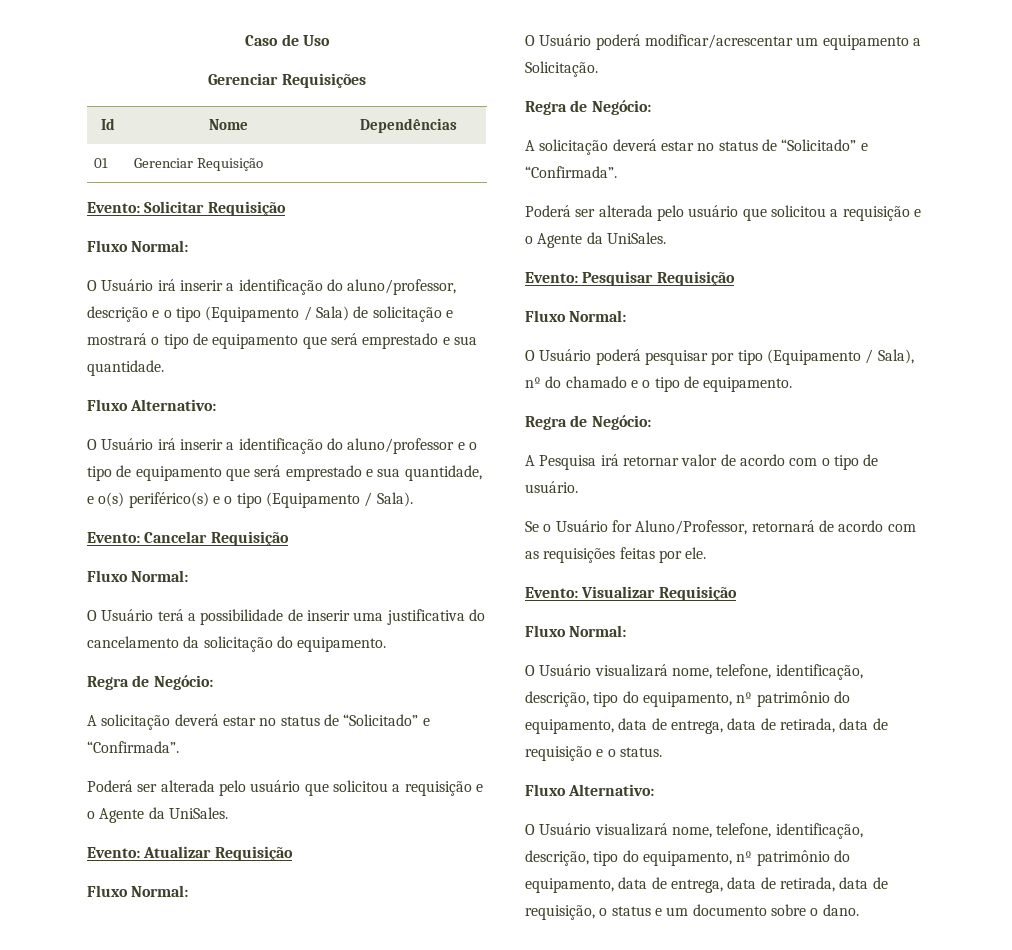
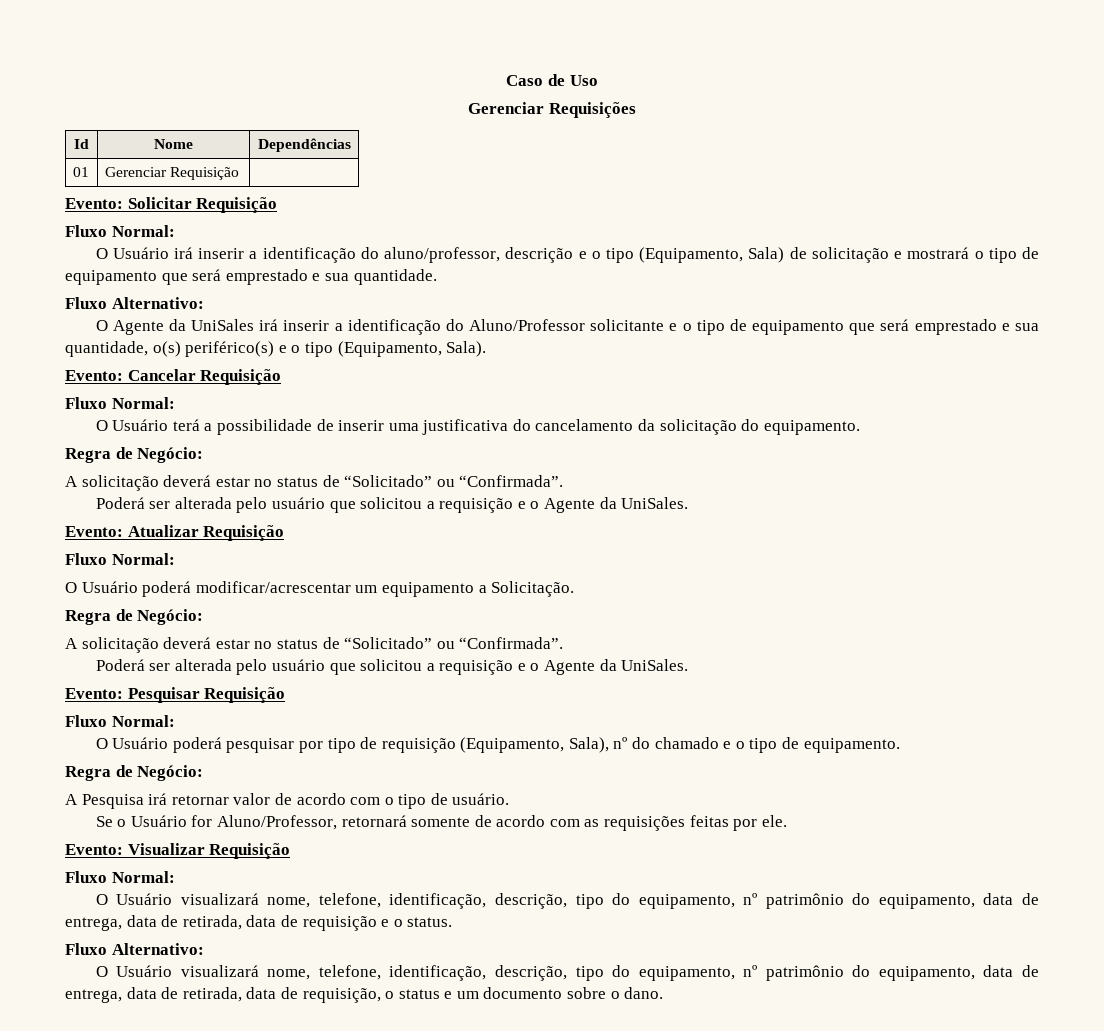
- O Usuário irá inserir a identificação do aluno/professor, descrição e o tipo (Equipamento / Sala) de solicitação e mostrará o tipo de equipamento que será emprestado e sua quantidade.
+ O Usuário irá inserir a identificação do aluno/professor, descrição e o tipo (Equipamento, Sala) de solicitação e mostrará o tipo de equipamento que será emprestado e sua quantidade.
- O Usuário irá inserir a identificação do aluno/professor e o tipo de equipamento que será emprestado e sua quantidade, e o(s) periférico(s) e o tipo (Equipamento / Sala).
+ O Agente da UniSales irá inserir a identificação do Aluno/Professor solicitante e o tipo de equipamento que será emprestado e sua quantidade, o(s) periférico(s) e o tipo (Equipamento, Sala).
  O Usuário terá a possibilidade de inserir uma justificativa do cancelamento da solicitação do equipamento.
  Regra de Negócio:
- A solicitação deverá estar no status de “Solicitado” e “Confirmada”.
+ A solicitação deverá estar no status de “Solicitado” ou “Confirmada”.
  O Usuário poderá modificar/acrescentar um equipamento a Solicitação.
  Regra de Negócio:
- A solicitação deverá estar no status de “Solicitado” e “Confirmada”.
+ A solicitação deverá estar no status de “Solicitado” ou “Confirmada”.
- O Usuário poderá pesquisar por tipo (Equipamento / Sala), nº do chamado e o tipo de equipamento.
+ O Usuário poderá pesquisar por tipo de requisição (Equipamento, Sala), nº do chamado e o tipo de equipamento.
- Se o Usuário for Aluno/Professor, retornará de acordo com as requisições feitas por ele.
+ Se o Usuário for Aluno/Professor, retornará somente de acordo com as requisições feitas por ele.

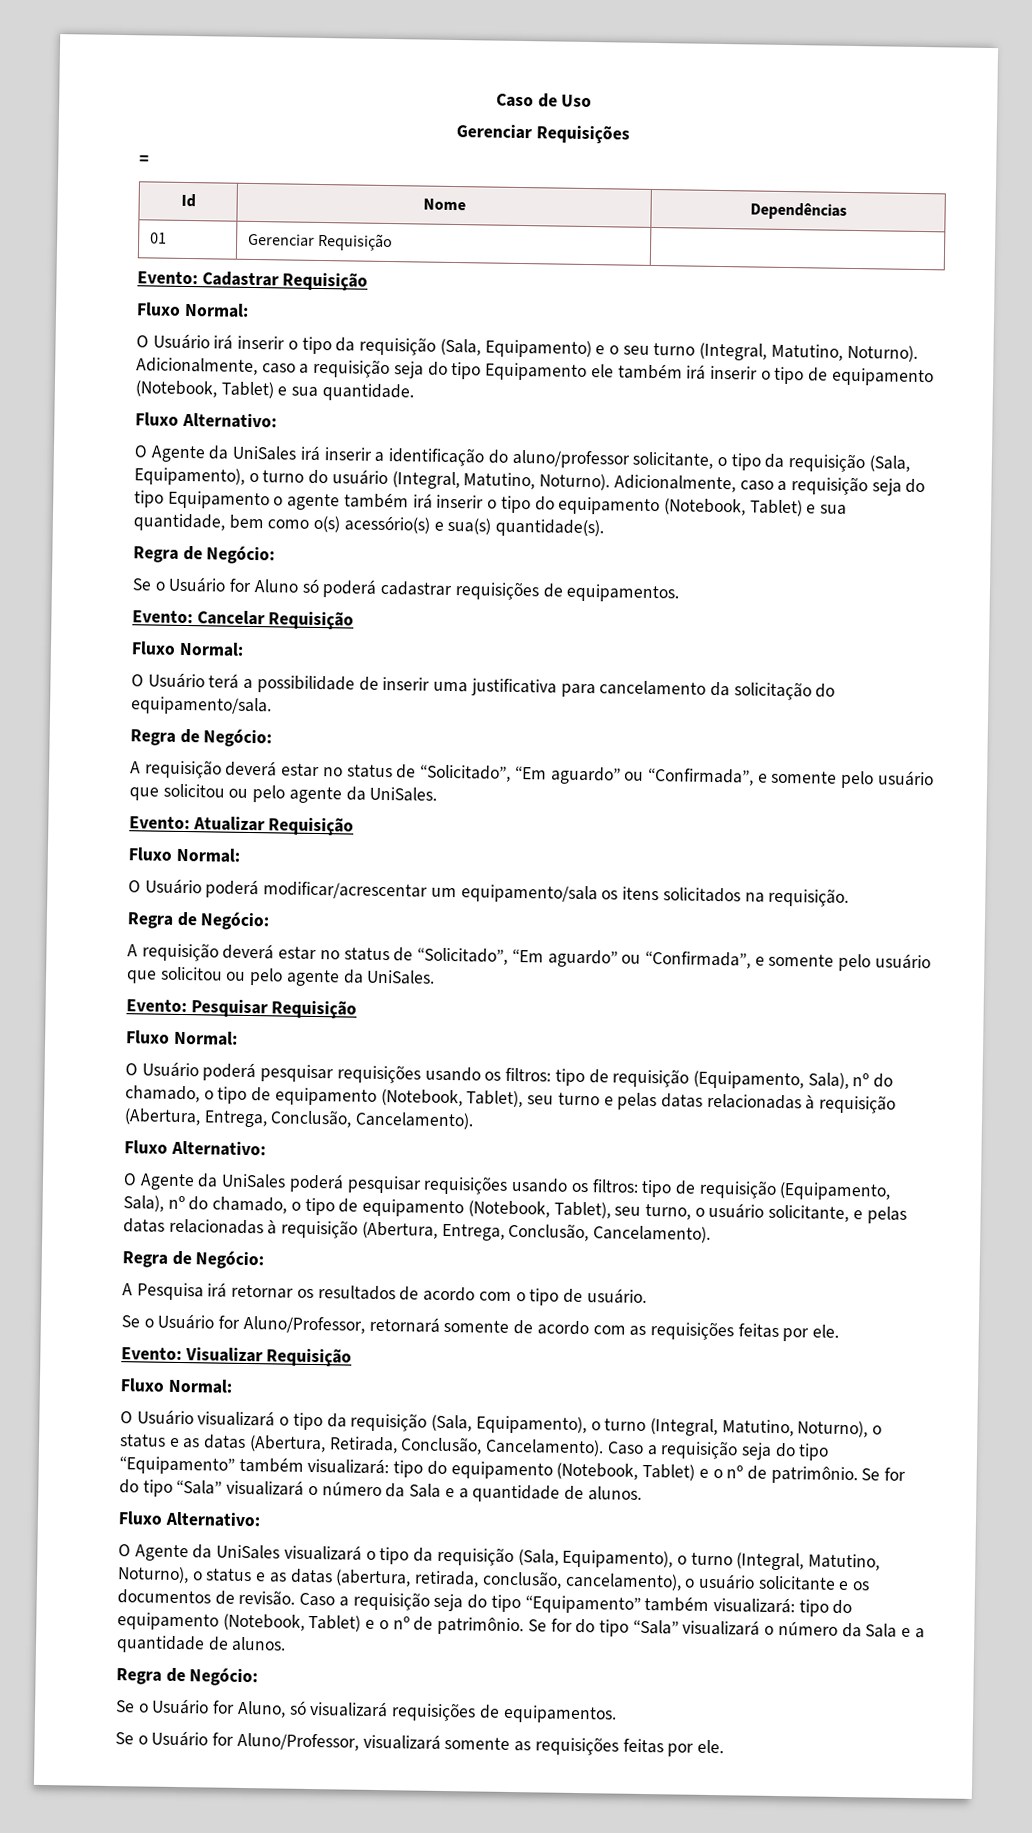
+ =
- Evento: Solicitar Requisição
+ Evento: Cadastrar Requisição
- O Usuário irá inserir a identificação do aluno/professor, descrição e o tipo (Equipamento, Sala) de solicitação e mostrará o tipo de equipamento que será emprestado e sua quantidade.
+ O Usuário irá inserir o tipo da requisição (Sala, Equipamento) e o seu turno (Integral, Matutino, Noturno). Adicionalmente, caso a requisição seja do tipo Equipamento ele também irá inserir o tipo de equipamento (Notebook, Tablet) e sua quantidade.
- O Agente da UniSales irá inserir a identificação do Aluno/Professor solicitante e o tipo de equipamento que será emprestado e sua quantidade, o(s) periférico(s) e o tipo (Equipamento, Sala).
+ O Agente da UniSales irá inserir a identificação do aluno/professor solicitante, o tipo da requisição (Sala, Equipamento), o turno do usuário (Integral, Matutino, Noturno). Adicionalmente, caso a requisição seja do tipo Equipamento o agente também irá inserir o tipo do equipamento (Notebook, Tablet) e sua quantidade, bem como o(s) acessório(s) e sua(s) quantidade(s).
+ Regra de Negócio:
+ Se o Usuário for Aluno só poderá cadastrar requisições de equipamentos.
- O Usuário terá a possibilidade de inserir uma justificativa do cancelamento da solicitação do equipamento.
+ O Usuário terá a possibilidade de inserir uma justificativa para cancelamento da solicitação do equipamento/sala.
  Regra de Negócio:
- A solicitação deverá estar no status de “Solicitado” ou “Confirmada”.
- Poderá ser alterada pelo usuário que solicitou a requisição e o Agente da UniSales.
+ A requisição deverá estar no status de “Solicitado”, “Em aguardo” ou “Confirmada”, e somente pelo usuário que solicitou ou pelo agente da UniSales.
- O Usuário poderá modificar/acrescentar um equipamento a Solicitação.
+ O Usuário poderá modificar/acrescentar um equipamento/sala os itens solicitados na requisição.
  Regra de Negócio:
- A solicitação deverá estar no status de “Solicitado” ou “Confirmada”.
- Poderá ser alterada pelo usuário que solicitou a requisição e o Agente da UniSales.
+ A requisição deverá estar no status de “Solicitado”, “Em aguardo” ou “Confirmada”, e somente pelo usuário que solicitou ou pelo agente da UniSales.
- O Usuário poderá pesquisar por tipo de requisição (Equipamento, Sala), nº do chamado e o tipo de equipamento.
+ O Usuário poderá pesquisar requisições usando os filtros: tipo de requisição (Equipamento, Sala), nº do chamado, o tipo de equipamento (Notebook, Tablet), seu turno e pelas datas relacionadas à requisição (Abertura, Entrega, Conclusão, Cancelamento).
+ Fluxo Alternativo:
+ O Agente da UniSales poderá pesquisar requisições usando os filtros: tipo de requisição (Equipamento, Sala), nº do chamado, o tipo de equipamento (Notebook, Tablet), seu turno, o usuário solicitante, e pelas datas relacionadas à requisição (Abertura, Entrega, Conclusão, Cancelamento).
- A Pesquisa irá retornar valor de acordo com o tipo de usuário.
+ A Pesquisa irá retornar os resultados de acordo com o tipo de usuário.
- O Usuário visualizará nome, telefone, identificação, descrição, tipo do equipamento, nº patrimônio do equipamento, data de entrega, data de retirada, data de requisição e o status.
+ O Usuário visualizará o tipo da requisição (Sala, Equipamento), o turno (Integral, Matutino, Noturno), o status e as datas (Abertura, Retirada, Conclusão, Cancelamento). Caso a requisição seja do tipo “Equipamento” também visualizará: tipo do equipamento (Notebook, Tablet) e o nº de patrimônio. Se for do tipo “Sala” visualizará o número da Sala e a quantidade de alunos.
  Fluxo Alternativo:
- O Usuário visualizará nome, telefone, identificação, descrição, tipo do equipamento, nº patrimônio do equipamento, data de entrega, data de retirada, data de requisição, o status e um documento sobre o dano.
+ O Agente da UniSales visualizará o tipo da requisição (Sala, Equipamento), o turno (Integral, Matutino, Noturno), o status e as datas (abertura, retirada, conclusão, cancelamento), o usuário solicitante e os documentos de revisão. Caso a requisição seja do tipo “Equipamento” também visualizará: tipo do equipamento (Notebook, Tablet) e o nº de patrimônio. Se for do tipo “Sala” visualizará o número da Sala e a quantidade de alunos.
+ Regra de Negócio:
+ Se o Usuário for Aluno, só visualizará requisições de equipamentos.
+ Se o Usuário for Aluno/Professor, visualizará somente as requisições feitas por ele.

